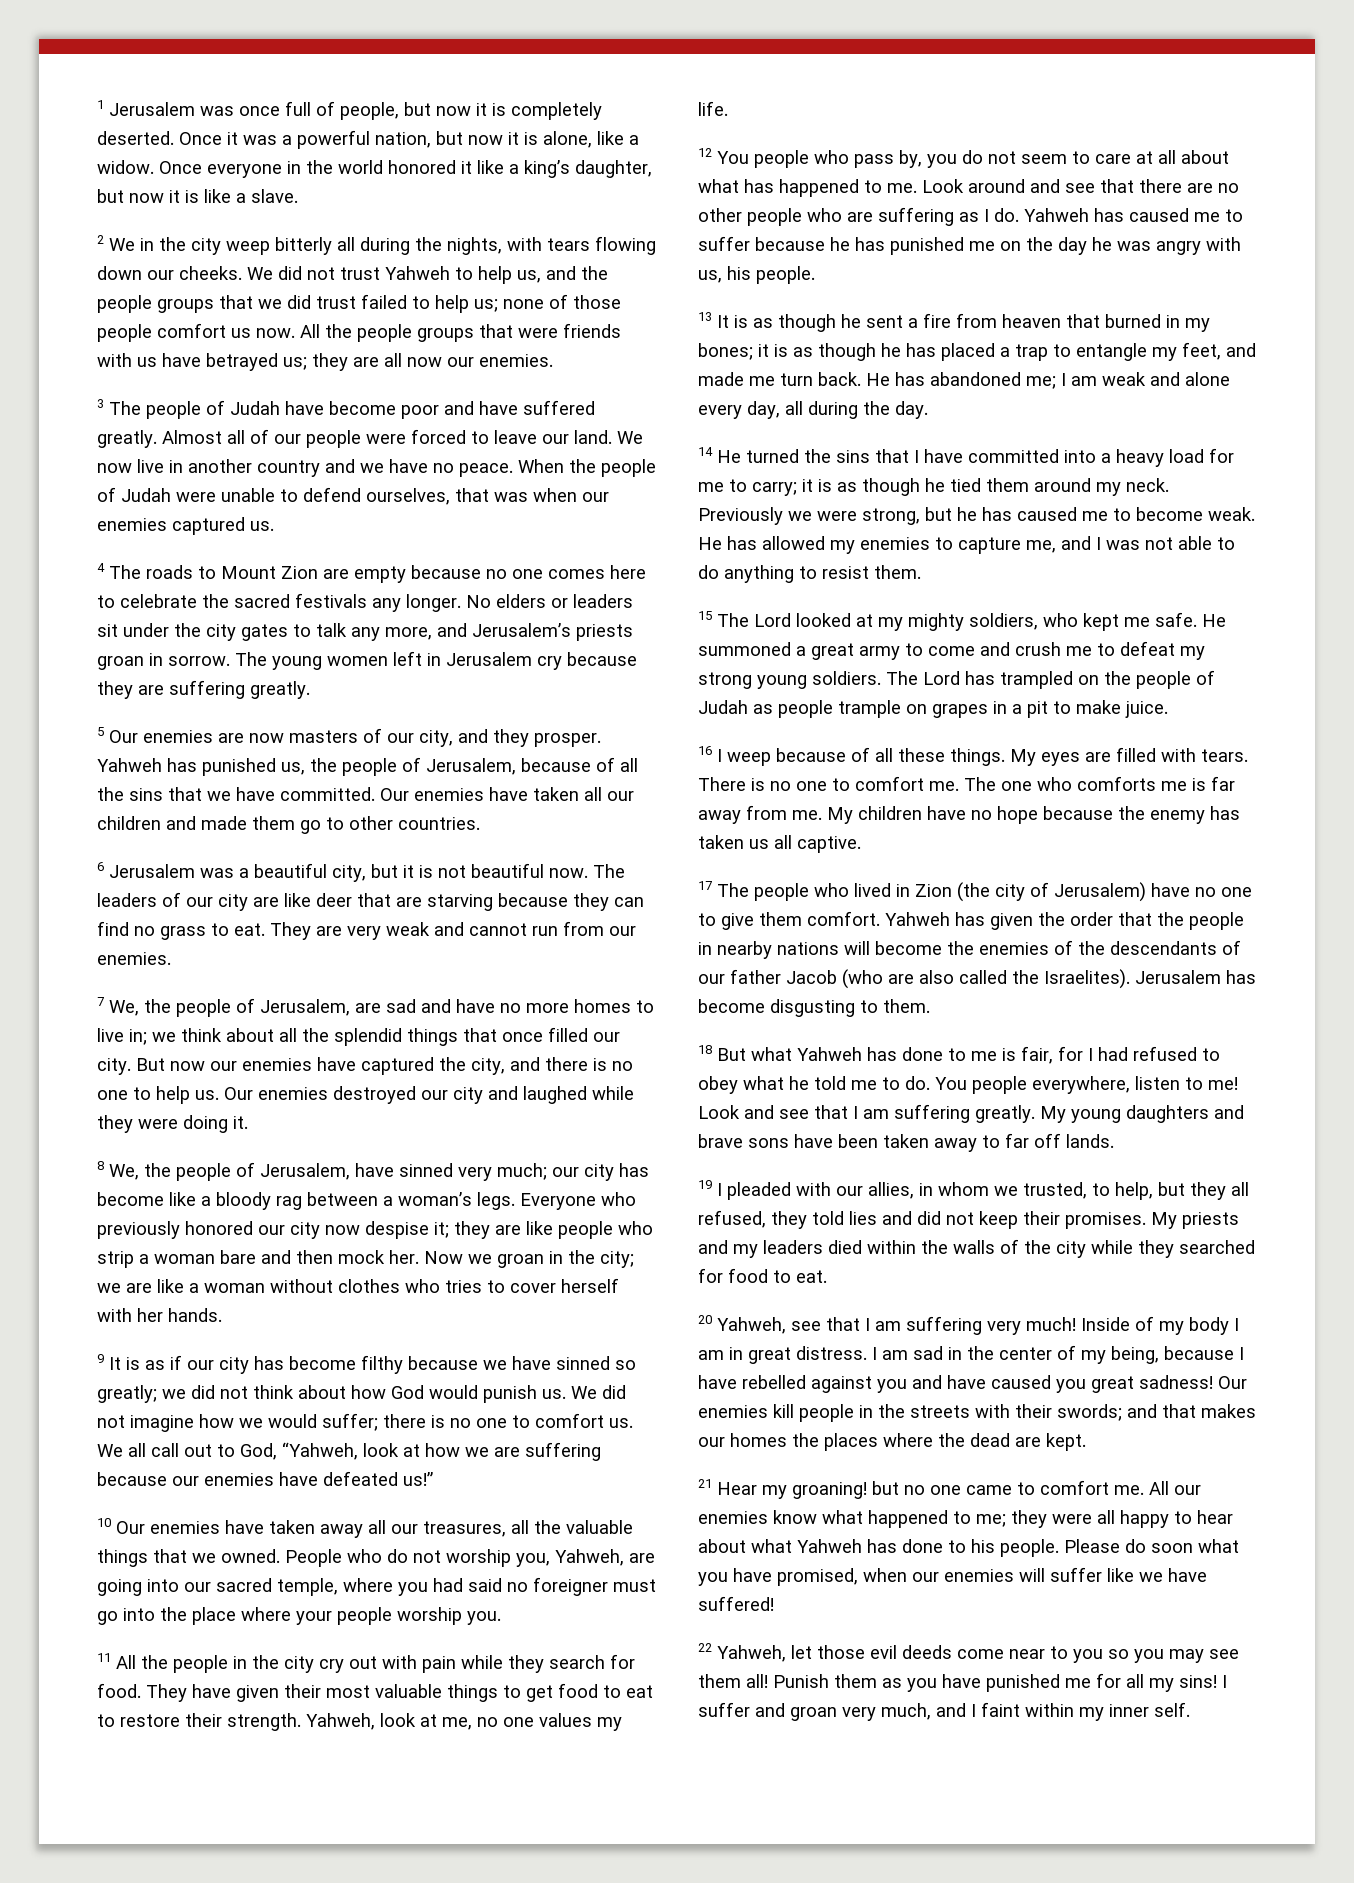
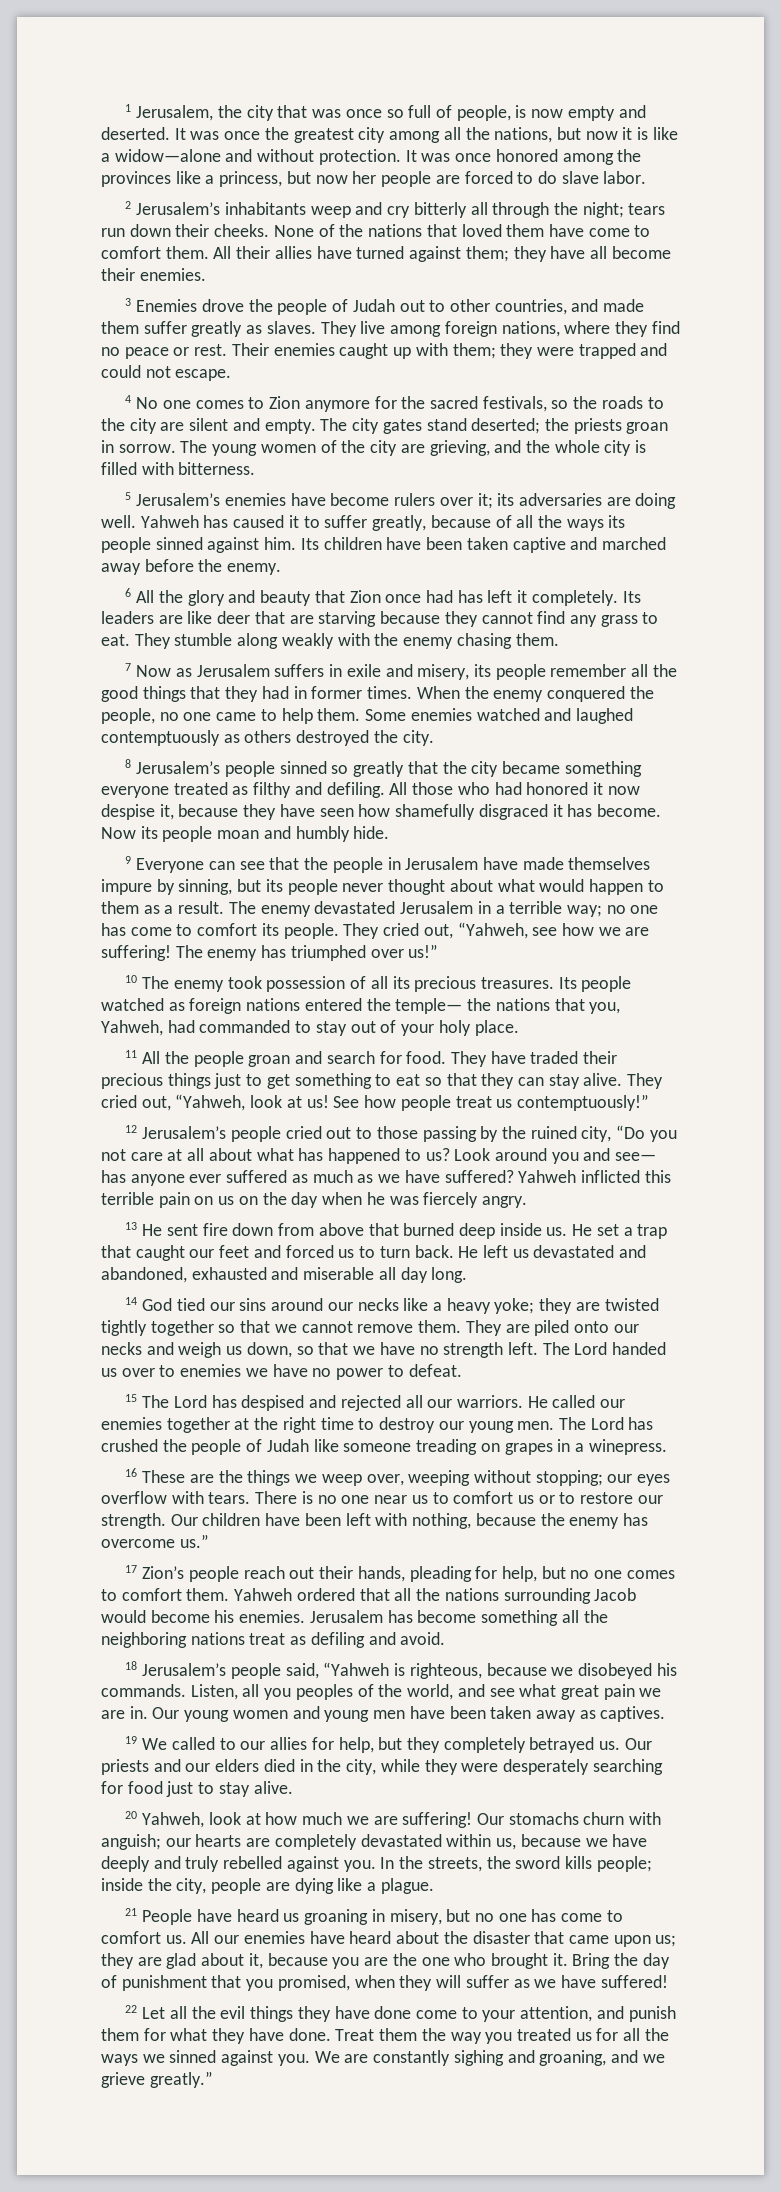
- 1 Jerusalem was once full of people, but now it is completely deserted. Once it was a powerful nation, but now it is alone, like a widow. Once everyone in the world honored it like a king’s daughter, but now it is like a slave.
- 2 We in the city weep bitterly all during the nights, with tears flowing down our cheeks. We did not trust Yahweh to help us, and the people groups that we did trust failed to help us; none of those people comfort us now. All the people groups that were friends with us have betrayed us; they are all now our enemies.
- 3 The people of Judah have become poor and have suffered greatly. Almost all of our people were forced to leave our land. We now live in another country and we have no peace. When the people of Judah were unable to defend ourselves, that was when our enemies captured us.
- 4 The roads to Mount Zion are empty because no one comes here to celebrate the sacred festivals any longer. No elders or leaders sit under the city gates to talk any more, and Jerusalem’s priests groan in sorrow.
+ 1 Jerusalem, the city that was once so full of people, is now empty and deserted. It was once the greatest city among all the nations, but now it is like a widow—alone and without protection. It was once honored among the provinces like a princess, but now her people are forced to do slave labor.
+ 2 Jerusalem’s inhabitants weep and cry bitterly all through the night; tears run down their cheeks. None of the nations that loved them have come to comfort them. All their allies have turned against them; they have all become their enemies.
+ 3 Enemies drove the people of Judah out to other countries, and made them suffer greatly as slaves. They live among foreign nations, where they find no peace or rest. Their enemies caught up with them; they were trapped and could not escape.
+ 4 No one comes to Zion anymore for the sacred festivals, so the roads to the city are silent and empty. The city gates stand deserted; the priests groan in sorrow.
- The young women left in Jerusalem cry because they are suffering greatly.
- 5 Our enemies are now masters of our city, and they prosper. Yahweh has punished us, the people of Jerusalem, because of all the sins that we have committed. Our enemies have taken all our children and made them go to other countries.
- 6 Jerusalem was a beautiful city, but it is not beautiful now. The leaders of our city are like deer that are starving because they can find no grass to eat.
+ The young women of the city are grieving, and the whole city is filled with bitterness.
+ 5 Jerusalem’s enemies have become rulers over it; its adversaries are doing well. Yahweh has caused it to suffer greatly, because of all the ways its people sinned against him. Its children have been taken captive and marched away before the enemy.
+ 6 All the glory and beauty that Zion once had has left it completely. Its leaders are like deer that are starving because they cannot find any grass to eat.
- They are very weak and cannot run from our enemies.
- 7 We, the people of Jerusalem, are sad and have no more homes to live in; we think about all the splendid things that once filled our city. But now our enemies have captured the city, and there is no one to help us. Our enemies destroyed our city and laughed while they were doing it.
- 8 We, the people of Jerusalem, have sinned very much; our city has become like a bloody rag between a woman’s legs. Everyone who previously honored our city now despise it; they are like people who strip a woman bare and then mock her. Now we groan in the city; we are like a woman without clothes who tries to cover herself with her hands.
- 9 It is as if our city has become filthy because we have sinned so greatly; we did not think about how God would punish us. We did not imagine how we would suffer; there is no one to comfort us. We all call out to God, “Yahweh, look at how we are suffering because our enemies have defeated us!”
- 10 Our enemies have taken away all our treasures, all the valuable things that we owned. People who do not worship you, Yahweh, are going into our sacred temple, where you had said no foreigner must go into the place where your people worship you.
- 11 All the people in the city cry out with pain while they search for food.
+ They stumble along weakly with the enemy chasing them.
+ 7 Now as Jerusalem suffers in exile and misery, its people remember all the good things that they had in former times. When the enemy conquered the people, no one came to help them. Some enemies watched and laughed contemptuously as others destroyed the city.
+ 8 Jerusalem’s people sinned so greatly that the city became something everyone treated as filthy and defiling. All those who had honored it now despise it, because they have seen how shamefully disgraced it has become. Now its people moan and humbly hide.
+ 9 Everyone can see that the people in Jerusalem have made themselves impure by sinning, but its people never thought about what would happen to them as a result. The enemy devastated Jerusalem in a terrible way; no one has come to comfort its people. They cried out, “Yahweh, see how we are suffering! The enemy has triumphed over us!”
+ 10 The enemy took possession of all its precious treasures. Its people watched as foreign nations entered the temple— the nations that you, Yahweh, had commanded to stay out of your holy place.
+ 11 All the people groan and search for food.
- They have given their most valuable things to get food to eat to restore their strength. Yahweh, look at me, no one values my life.
- 12 You people who pass by, you do not seem to care at all about what has happened to me.
+ They have traded their precious things just to get something to eat so that they can stay alive. They cried out, “Yahweh, look at us! See how people treat us contemptuously!”
+ 12 Jerusalem’s people cried out to those passing by the ruined city, “Do you not care at all about what has happened to us?
- Look around and see that there are no other people who are suffering as I do. Yahweh has caused me to suffer because he has punished me on the day he was angry with us, his people.
- 13 It is as though he sent a fire from heaven that burned in my bones; it is as though he has placed a trap to entangle my feet, and made me turn back. He has abandoned me; I am weak and alone every day, all during the day.
- 14 He turned the sins that I have committed into a heavy load for me to carry; it is as though he tied them around my neck. Previously we were strong, but he has caused me to become weak. He has allowed my enemies to capture me, and I was not able to do anything to resist them.
- 15 The Lord looked at my mighty soldiers, who kept me safe. He summoned a great army to come and crush me to defeat my strong young soldiers. The Lord has trampled on the people of Judah as people trample on grapes in a pit to make juice.
- 16 I weep because of all these things. My eyes are filled with tears.
+ Look around you and see— has anyone ever suffered as much as we have suffered? Yahweh inflicted this terrible pain on us on the day when he was fiercely angry.
+ 13 He sent fire down from above that burned deep inside us. He set a trap that caught our feet and forced us to turn back. He left us devastated and abandoned, exhausted and miserable all day long.
+ 14 God tied our sins around our necks like a heavy yoke; they are twisted tightly together so that we cannot remove them. They are piled onto our necks and weigh us down, so that we have no strength left. The Lord handed us over to enemies we have no power to defeat.
+ 15 The Lord has despised and rejected all our warriors. He called our enemies together at the right time to destroy our young men. The Lord has crushed the people of Judah like someone treading on grapes in a winepress.
+ 16 These are the things we weep over, weeping without stopping; our eyes overflow with tears.
- There is no one to comfort me. The one who comforts me is far away from me. My children have no hope because the enemy has taken us all captive.
- 17 The people who lived in Zion (the city of Jerusalem) have no one to give them comfort. Yahweh has given the order that the people in nearby nations will become the enemies of the descendants of our father Jacob (who are also called the Israelites). Jerusalem has become disgusting to them.
- 18 But what Yahweh has done to me is fair, for I had refused to obey what he told me to do. You people everywhere, listen to me! Look and see that I am suffering greatly. My young daughters and brave sons have been taken away to far off lands.
- 19 I pleaded with our allies, in whom we trusted, to help, but they all refused, they told lies and did not keep their promises. My priests and my leaders died within the walls of the city while they searched for food to eat.
- 20 Yahweh, see that I am suffering very much! Inside of my body I am in great distress. I am sad in the center of my being, because I have rebelled against you and have caused you great sadness! Our enemies kill people in the streets with their swords; and that makes our homes the places where the dead are kept.
- 21 Hear my groaning! but no one came to comfort me.
+ There is no one near us to comfort us or to restore our strength. Our children have been left with nothing, because the enemy has overcome us.”
+ 17 Zion’s people reach out their hands, pleading for help, but no one comes to comfort them. Yahweh ordered that all the nations surrounding Jacob would become his enemies. Jerusalem has become something all the neighboring nations treat as defiling and avoid.
+ 18 Jerusalem’s people said, “Yahweh is righteous, because we disobeyed his commands. Listen, all you peoples of the world, and see what great pain we are in. Our young women and young men have been taken away as captives.
+ 19 We called to our allies for help, but they completely betrayed us. Our priests and our elders died in the city, while they were desperately searching for food just to stay alive.
+ 20 Yahweh, look at how much we are suffering! Our stomachs churn with anguish; our hearts are completely devastated within us, because we have deeply and truly rebelled against you. In the streets, the sword kills people; inside the city, people are dying like a plague.
+ 21 People have heard us groaning in misery, but no one has come to comfort us.
- All our enemies know what happened to me; they were all happy to hear about what Yahweh has done to his people. Please do soon what you have promised, when our enemies will suffer like we have suffered!
+ All our enemies have heard about the disaster that came upon us; they are glad about it, because you are the one who brought it. Bring the day of punishment that you promised, when they will suffer as we have suffered!
- 22 Yahweh, let those evil deeds come near to you so you may see them all! Punish them as you have punished me for all my sins! I suffer and groan very much, and I faint within my inner self.
+ 22 Let all the evil things they have done come to your attention, and punish them for what they have done. Treat them the way you treated us for all the ways we sinned against you. We are constantly sighing and groaning, and we grieve greatly.”

